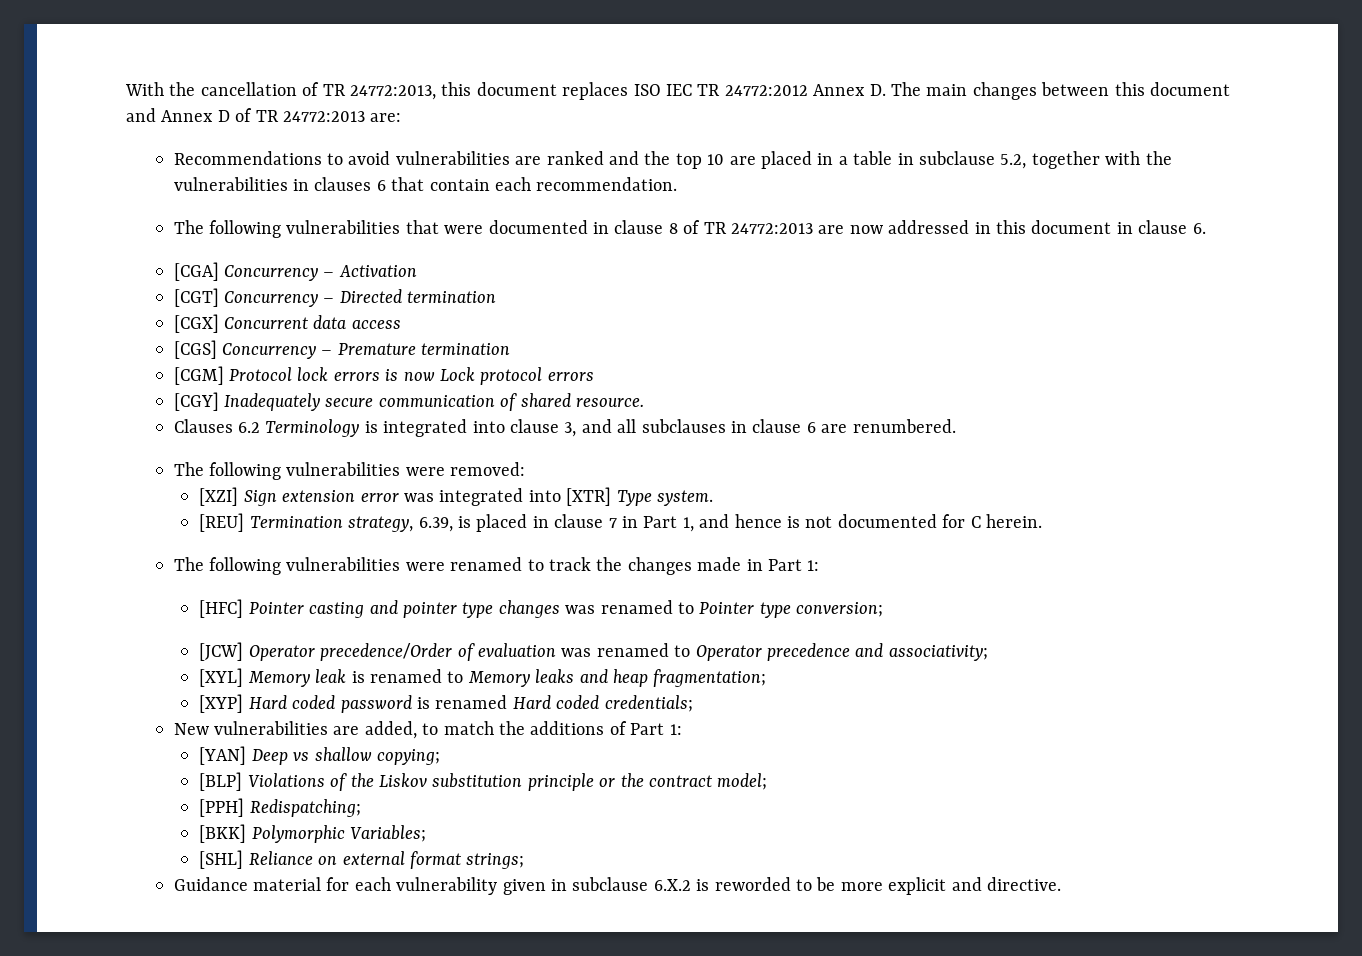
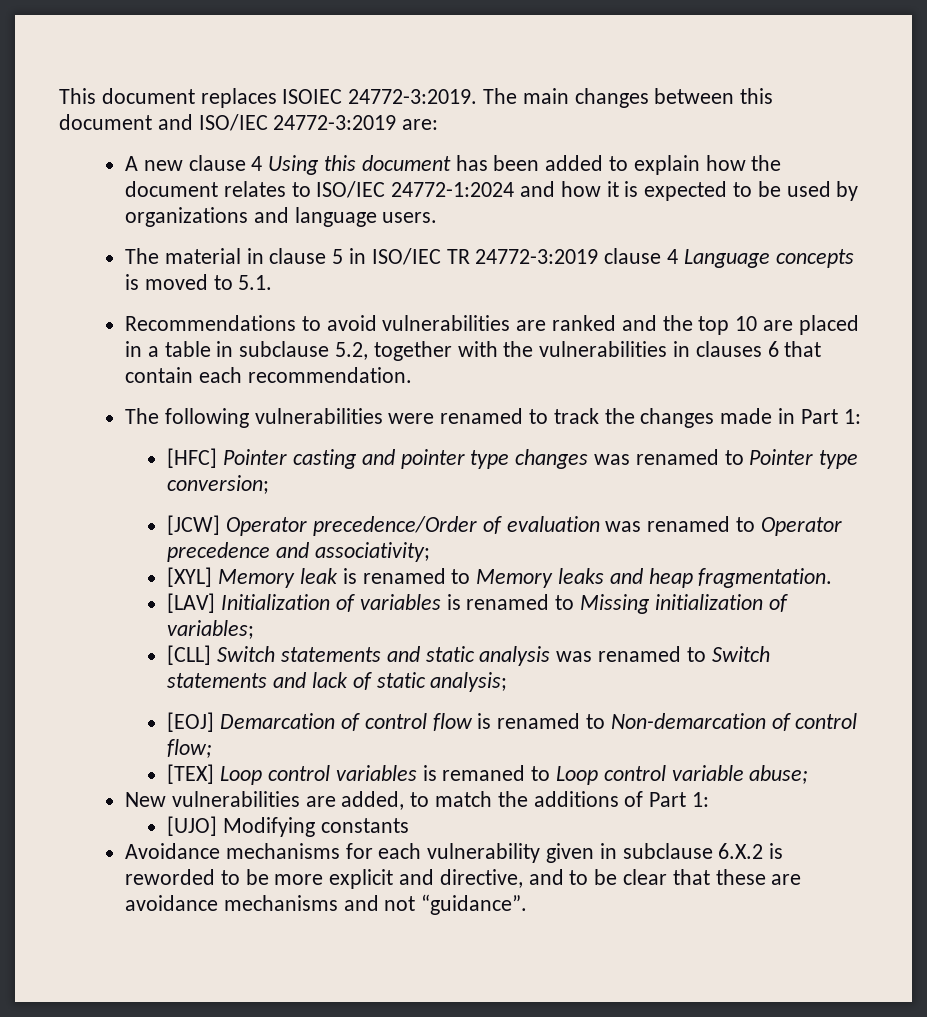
- With the cancellation of TR 24772:2013, this document replaces ISO IEC TR 24772:2012 Annex D. The main changes between this document and Annex D of TR 24772:2013 are:
+ This document replaces ISOIEC 24772-3:2019. The main changes between this document and ISO/IEC 24772-3:2019 are:
+ A new clause 4 Using this document has been added to explain how the document relates to ISO/IEC 24772-1:2024 and how it is expected to be used by organizations and language users.
+ The material in clause 5 in ISO/IEC TR 24772-3:2019 clause 4 Language concepts is moved to 5.1.
- The following vulnerabilities that were documented in clause 8 of TR 24772:2013 are now addressed in this document in clause 6.
- [CGA] Concurrency – Activation
- [CGT] Concurrency – Directed termination
- [CGX] Concurrent data access
- [CGS] Concurrency – Premature termination
- [CGM] Protocol lock errors is now Lock protocol errors
- [CGY] Inadequately secure communication of shared resource.
- Clauses 6.2 Terminology is integrated into clause 3, and all subclauses in clause 6 are renumbered.
- The following vulnerabilities were removed:
- [XZI] Sign extension error was integrated into [XTR] Type system.
- [REU] Termination strategy, 6.39, is placed in clause 7 in Part 1, and hence is not documented for C herein.
- [XYL] Memory leak is renamed to Memory leaks and heap fragmentation;
- [XYP] Hard coded password is renamed Hard coded credentials;
+ [XYL] Memory leak is renamed to Memory leaks and heap fragmentation.
+ [LAV] Initialization of variables is renamed to Missing initialization of variables;
+ [CLL] Switch statements and static analysis was renamed to Switch statements and lack of static analysis;
+ [EOJ] Demarcation of control flow is renamed to Non-demarcation of control flow;
+ [TEX] Loop control variables is remaned to Loop control variable abuse;
- [YAN] Deep vs shallow copying;
- [BLP] Violations of the Liskov substitution principle or the contract model;
- [PPH] Redispatching;
- [BKK] Polymorphic Variables;
- [SHL] Reliance on external format strings;
- Guidance material for each vulnerability given in subclause 6.X.2 is reworded to be more explicit and directive.
+ [UJO] Modifying constants
+ Avoidance mechanisms for each vulnerability given in subclause 6.X.2 is reworded to be more explicit and directive, and to be clear that these are avoidance mechanisms and not “guidance”.

